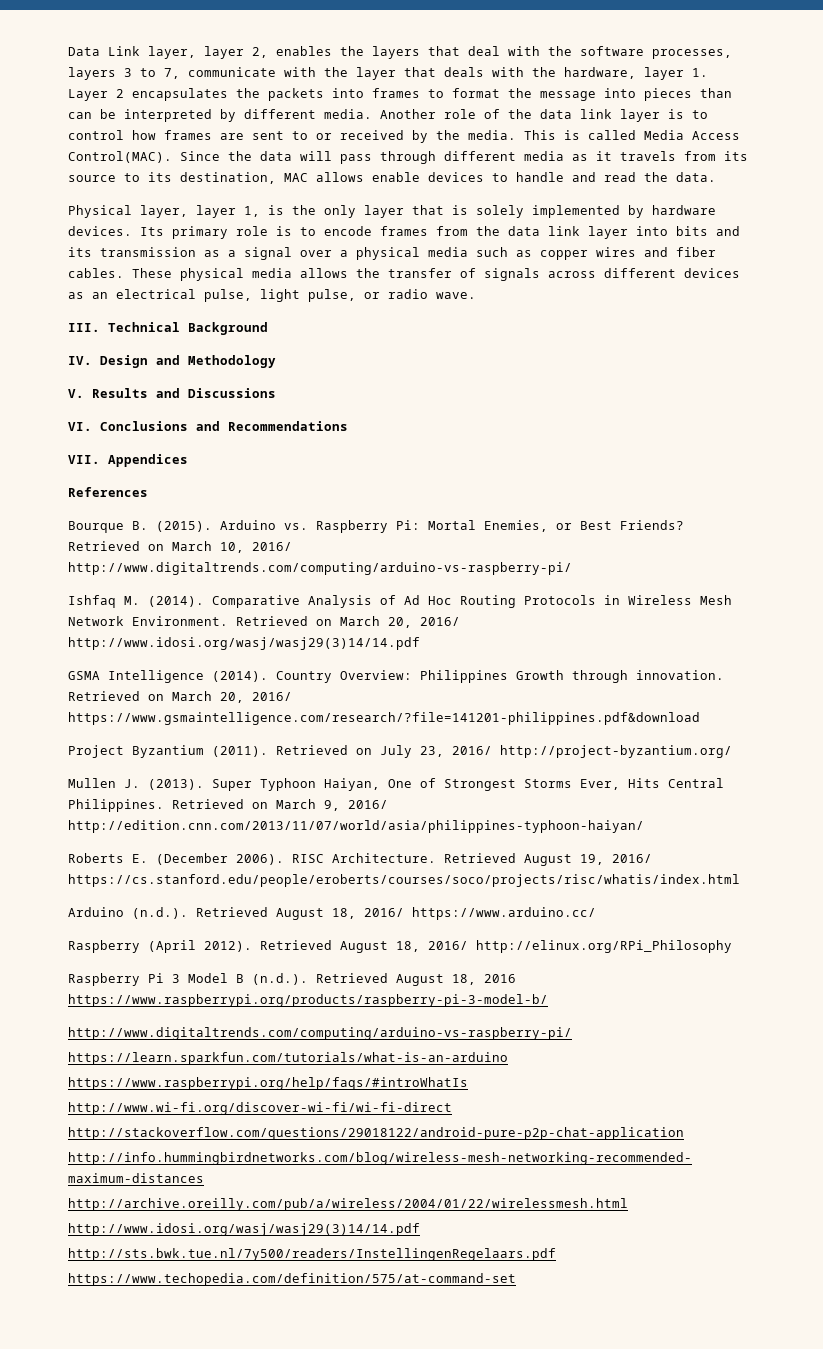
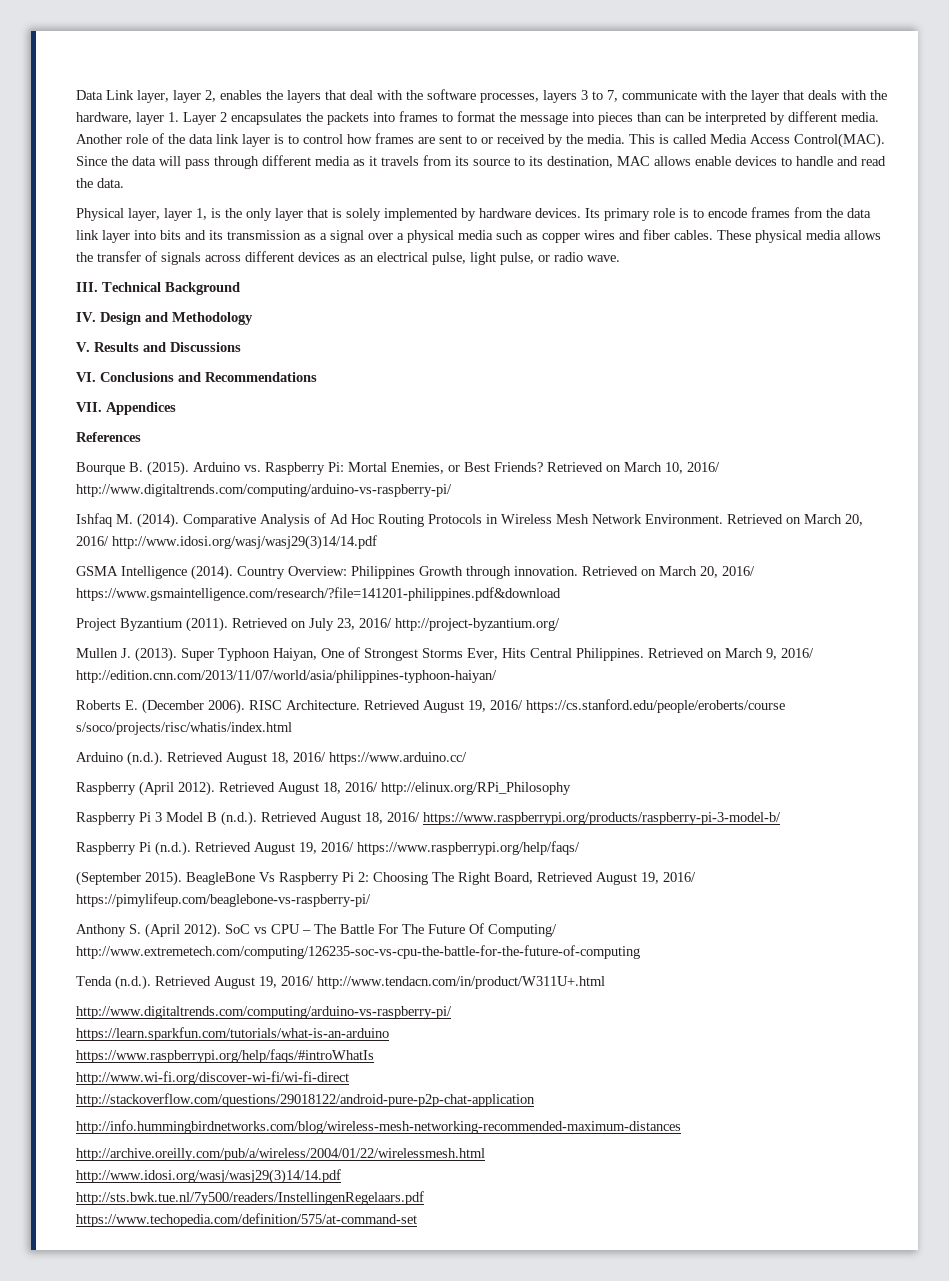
- Retrieved August 19, 2016/ https://cs.stanford.edu/people/eroberts/courses/soco/projects/risc/whatis/index.html
+ Retrieved August 19, 2016/ https://cs.stanford.edu/people/eroberts/course s/soco/projects/risc/whatis/index.html
- Raspberry Pi 3 Model B (n.d.). Retrieved August 18, 2016 https://www.raspberrypi.org/products/raspberry-pi-3-model-b/
+ Raspberry Pi 3 Model B (n.d.). Retrieved August 18, 2016/ https://www.raspberrypi.org/products/raspberry-pi-3-model-b/
+ Raspberry Pi (n.d.). Retrieved August 19, 2016/ https://www.raspberrypi.org/help/faqs/
+ (September 2015). BeagleBone Vs Raspberry Pi 2: Choosing The Right Board, Retrieved August 19, 2016/ https://pimylifeup.com/beaglebone-vs-raspberry-pi/
+ Anthony S. (April 2012). SoC vs CPU – The Battle For The Future Of Computing/ http://www.extremetech.com/computing/126235-soc-vs-cpu-the-battle-for-the-future-of-computing
+ Tenda (n.d.). Retrieved August 19, 2016/ http://www.tendacn.com/in/product/W311U+.html

